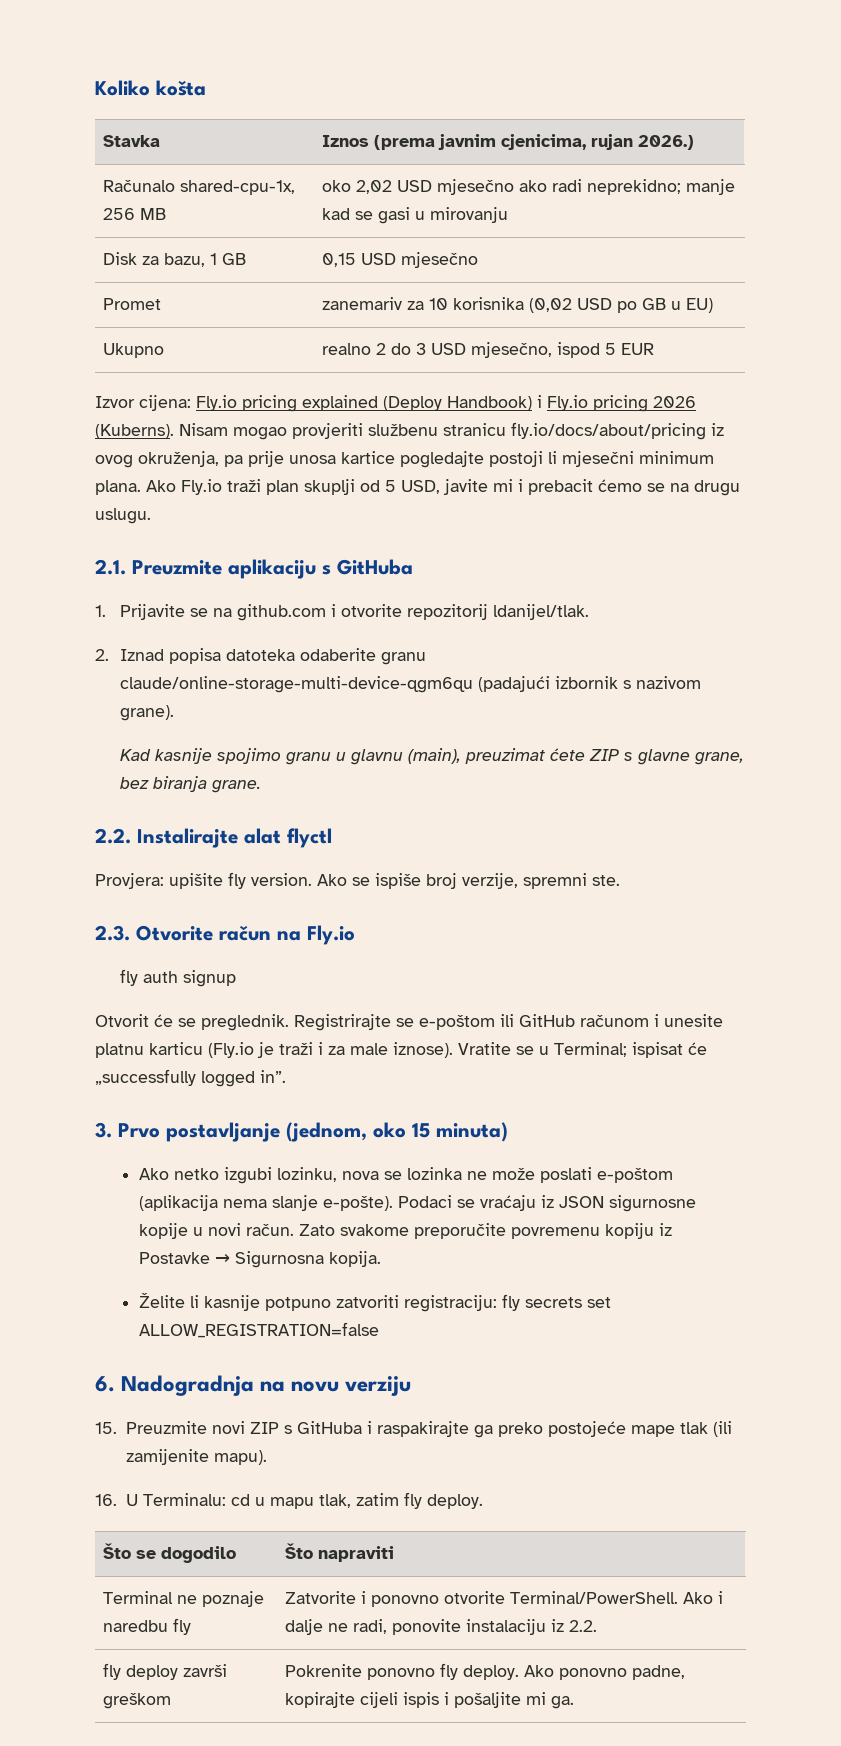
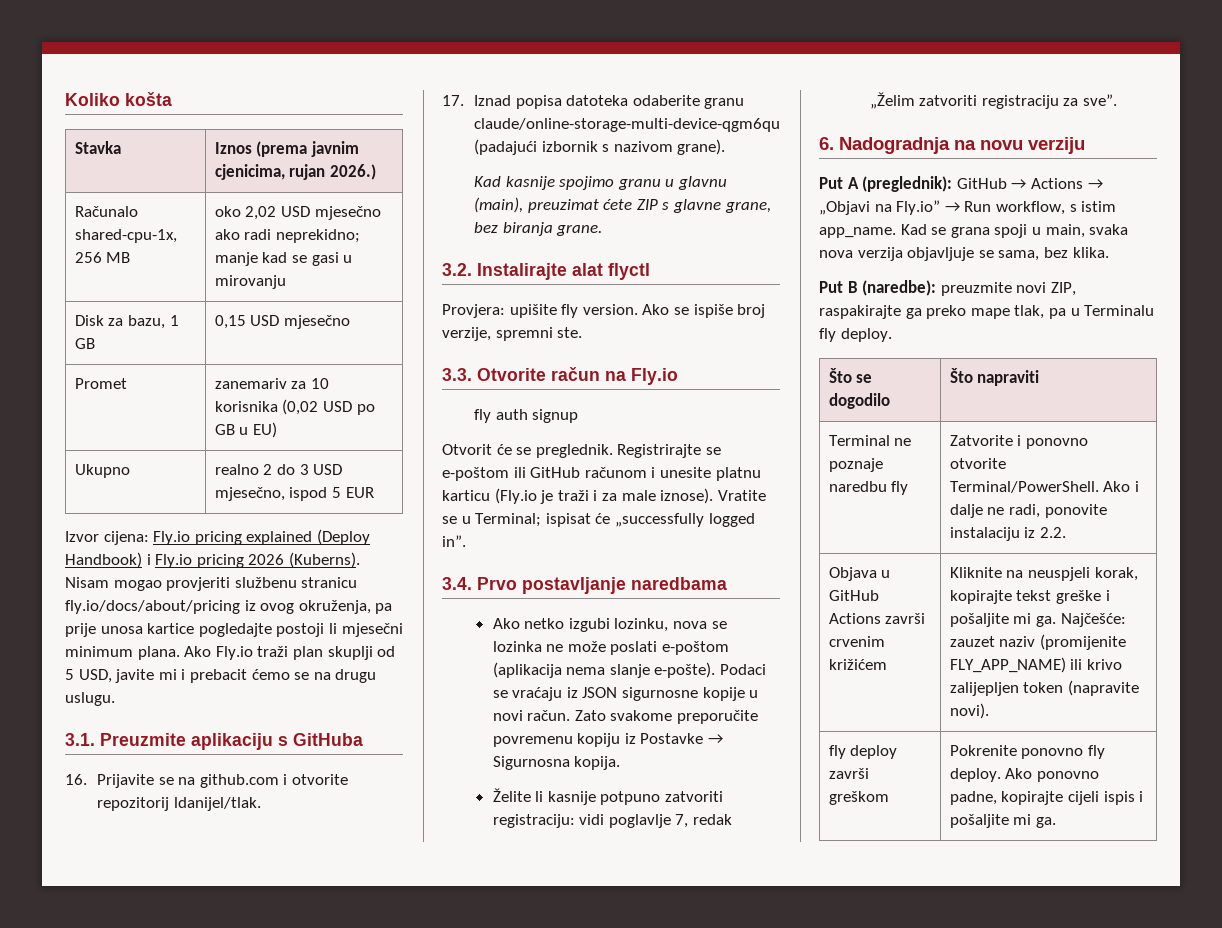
- 2.1. Preuzmite aplikaciju s GitHuba
+ 3.1. Preuzmite aplikaciju s GitHuba
- 1. Prijavite se na github.com i otvorite repozitorij ldanijel/tlak.
+ 16. Prijavite se na github.com i otvorite repozitorij ldanijel/tlak.
- 2. Iznad popisa datoteka odaberite granu claude/online-storage-multi-device-qgm6qu (padajući izbornik s nazivom grane).
+ 17. Iznad popisa datoteka odaberite granu claude/online-storage-multi-device-qgm6qu (padajući izbornik s nazivom grane).
- 2.2. Instalirajte alat flyctl
+ 3.2. Instalirajte alat flyctl
- 2.3. Otvorite račun na Fly.io
+ 3.3. Otvorite račun na Fly.io
- 3. Prvo postavljanje (jednom, oko 15 minuta)
+ 3.4. Prvo postavljanje naredbama
- Želite li kasnije potpuno zatvoriti registraciju: fly secrets set ALLOW_REGISTRATION=false
+ Želite li kasnije potpuno zatvoriti registraciju: vidi poglavlje 7, redak „Želim zatvoriti registraciju za sve”.
- 15. Preuzmite novi ZIP s GitHuba i raspakirajte ga preko postojeće mape tlak (ili zamijenite mapu).
- 16. U Terminalu: cd u mapu tlak, zatim fly deploy.
+ Put A (preglednik): GitHub → Actions → „Objavi na Fly.io” → Run workflow, s istim app_name. Kad se grana spoji u main, svaka nova verzija objavljuje se sama, bez klika.
+ Put B (naredbe): preuzmite novi ZIP, raspakirajte ga preko mape tlak, pa u Terminalu fly deploy.
+ Objava u GitHub Actions završi crvenim križićem | Kliknite na neuspjeli korak, kopirajte tekst greške i pošaljite mi ga. Najčešće: zauzet naziv (promijenite FLY_APP_NAME) ili krivo zalijepljen token (napravite novi).

